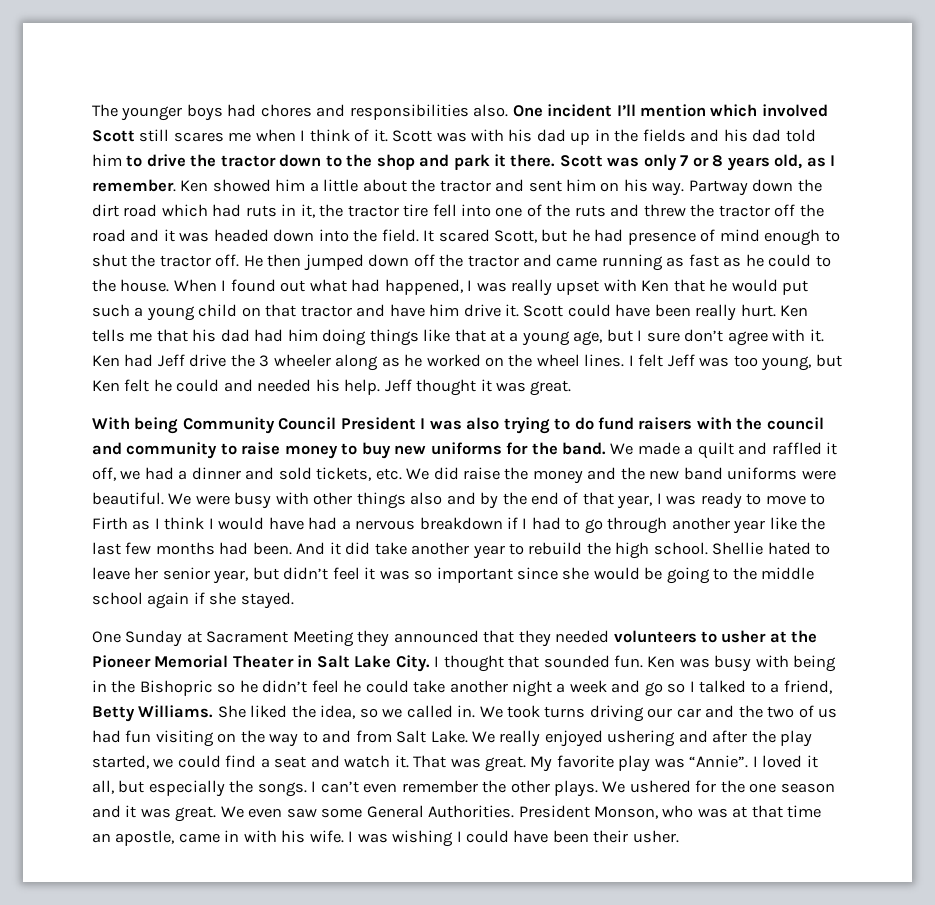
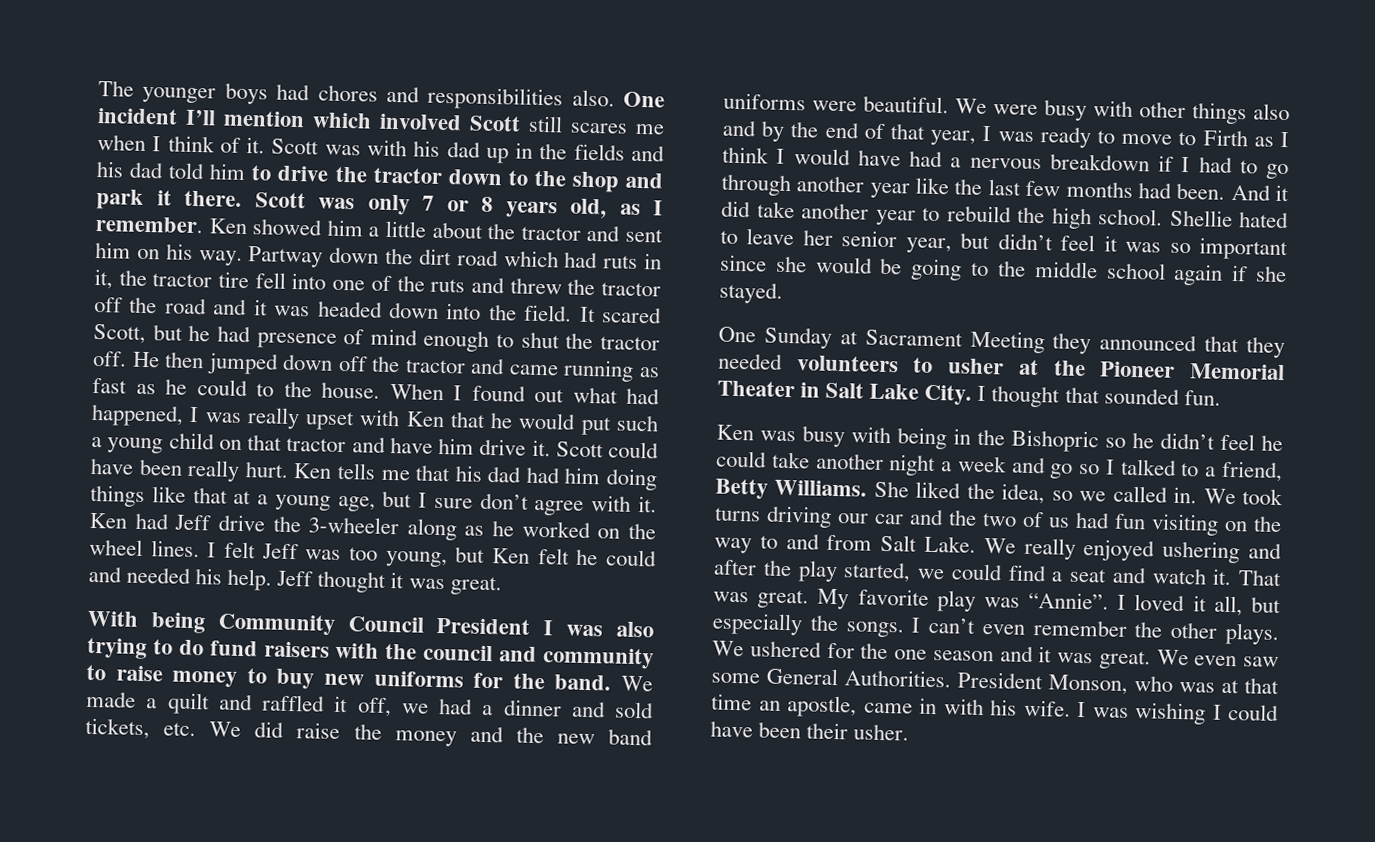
- Ken had Jeff drive the 3 wheeler along as he worked on the wheel lines.
+ Ken had Jeff drive the 3-wheeler along as he worked on the wheel lines.
- I thought that sounded fun. Ken was busy with being in the Bishopric so he didn’t feel he could take another night a week and go so I talked to a friend, Betty Williams.
+ I thought that sounded fun.
+ Ken was busy with being in the Bishopric so he didn’t feel he could take another night a week and go so I talked to a friend, Betty Williams.

